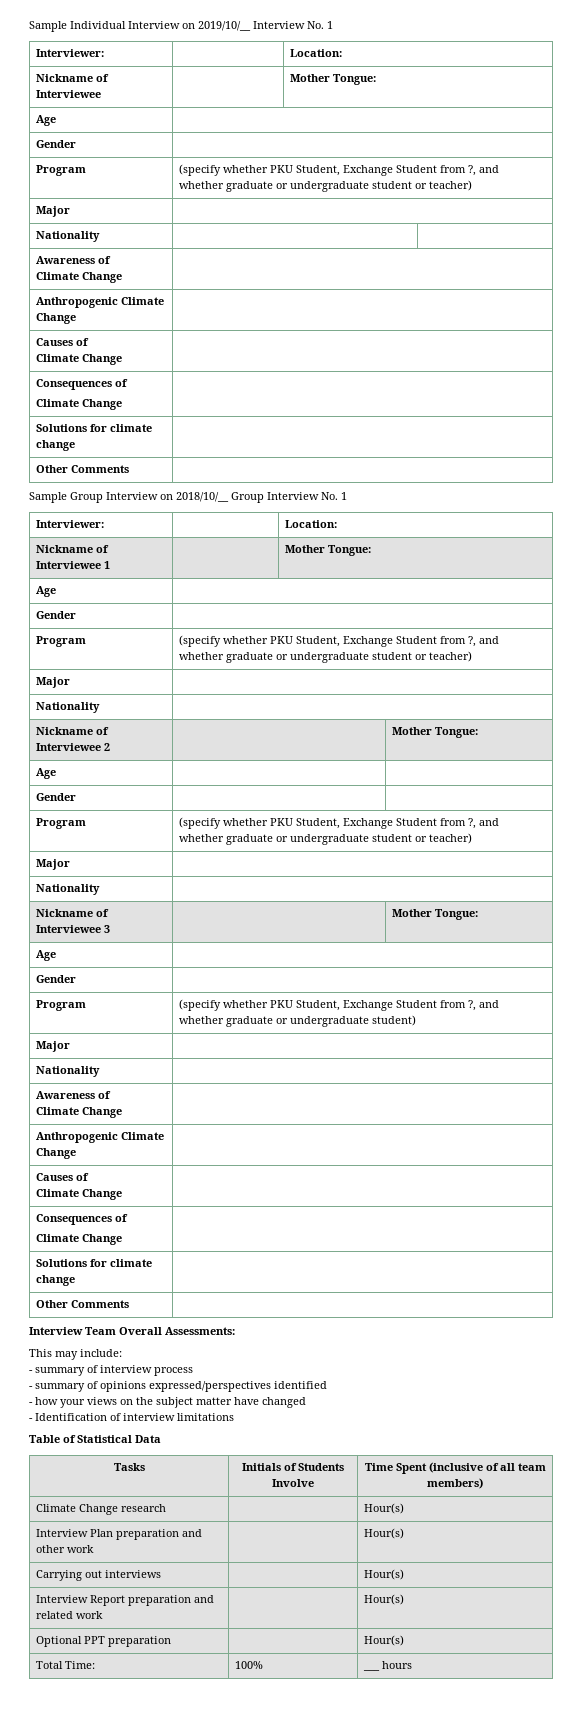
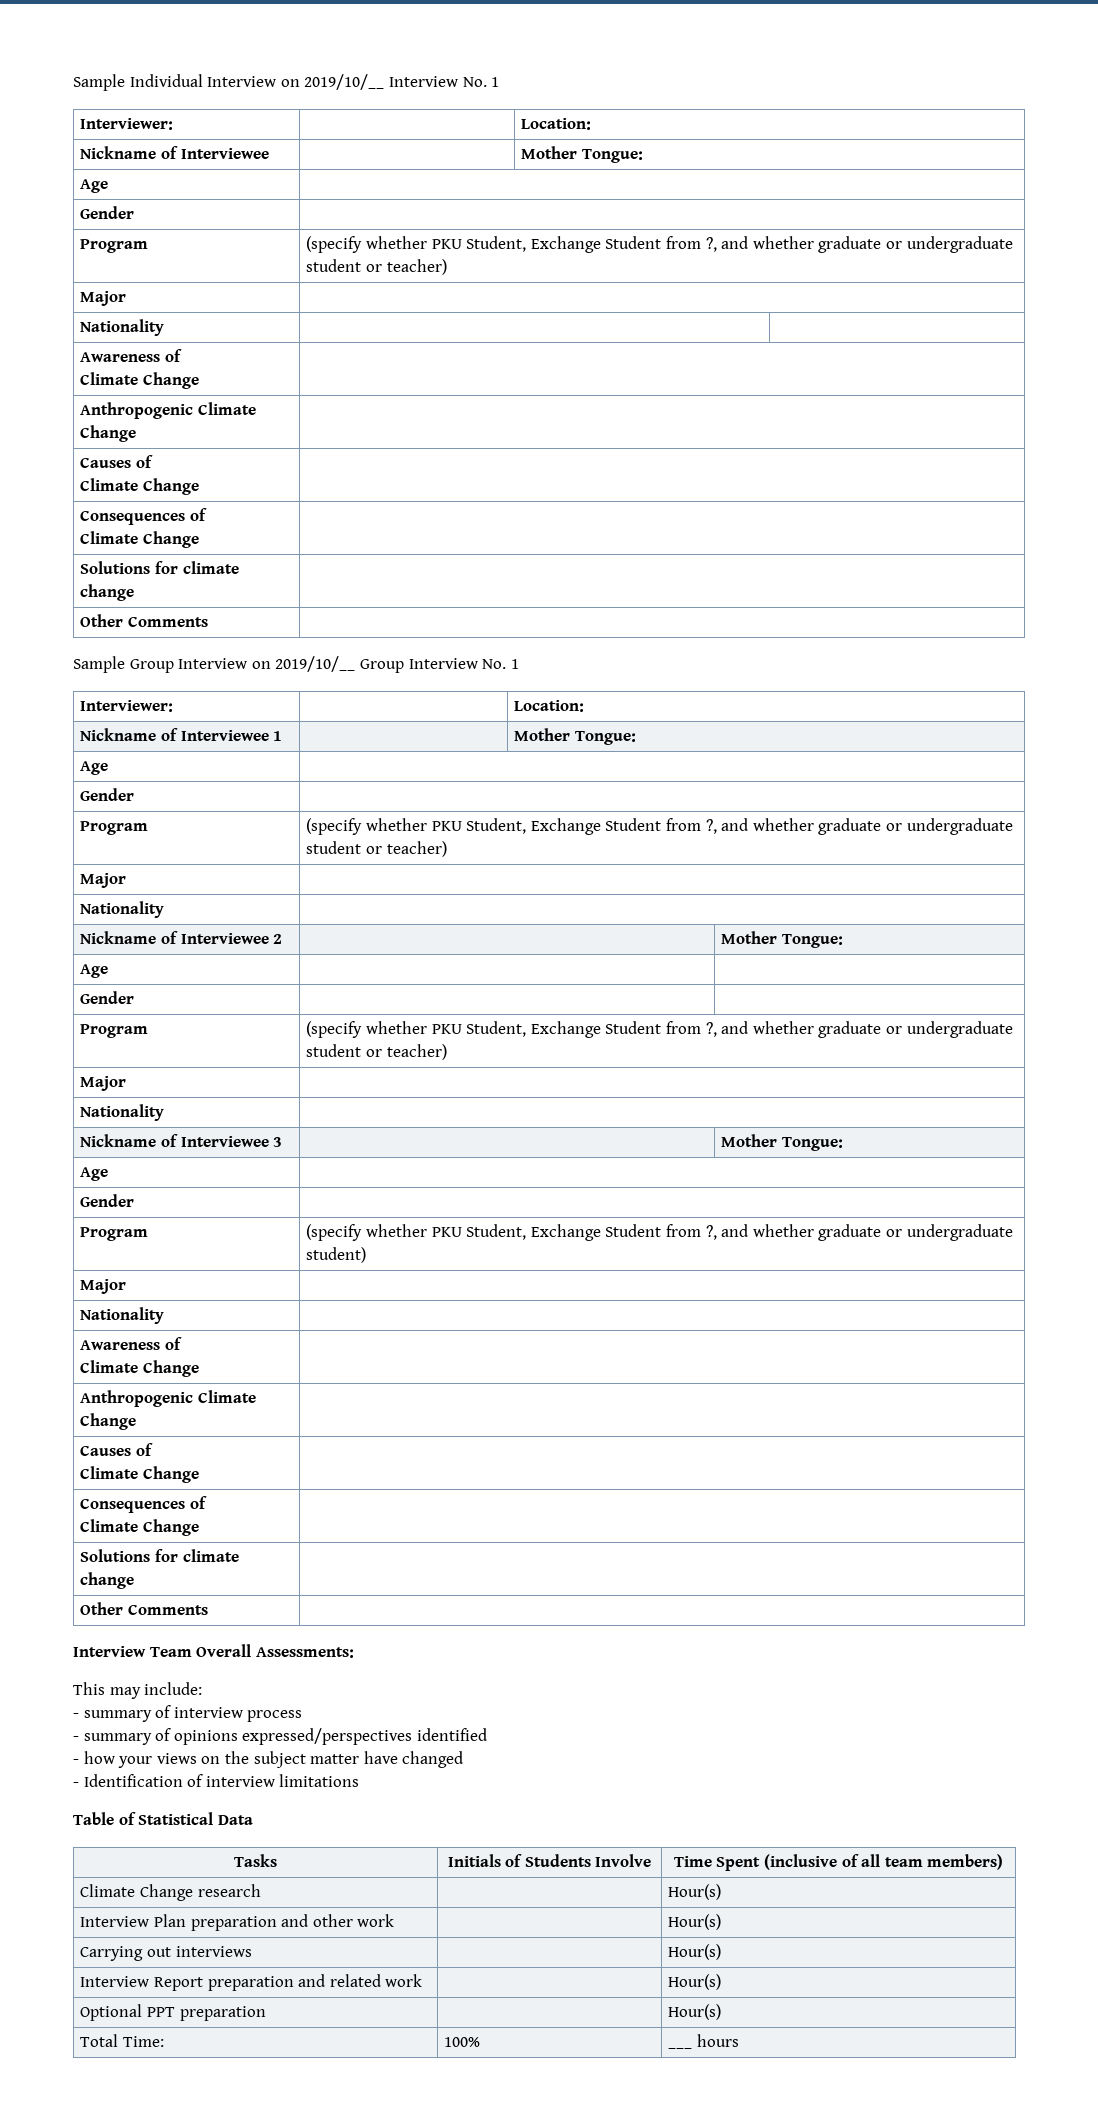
- Sample Group Interview on 2018/10/__ Group Interview No. 1
+ Sample Group Interview on 2019/10/__ Group Interview No. 1

